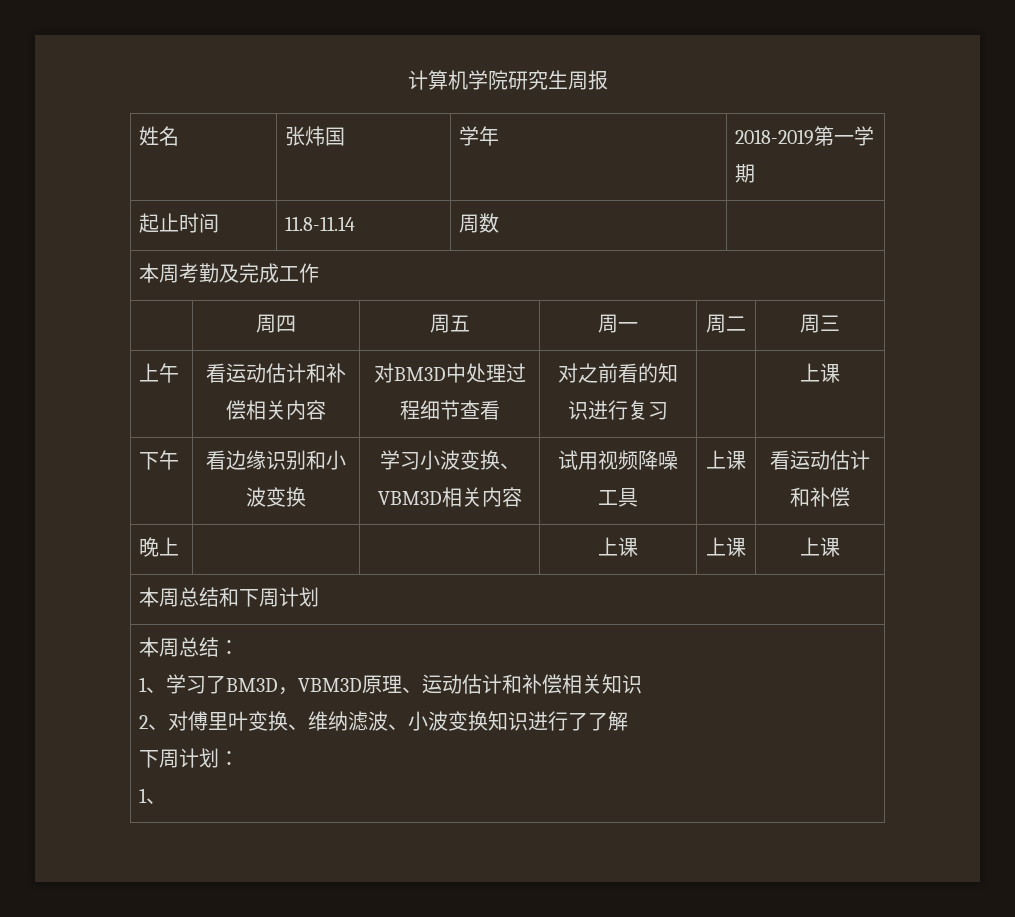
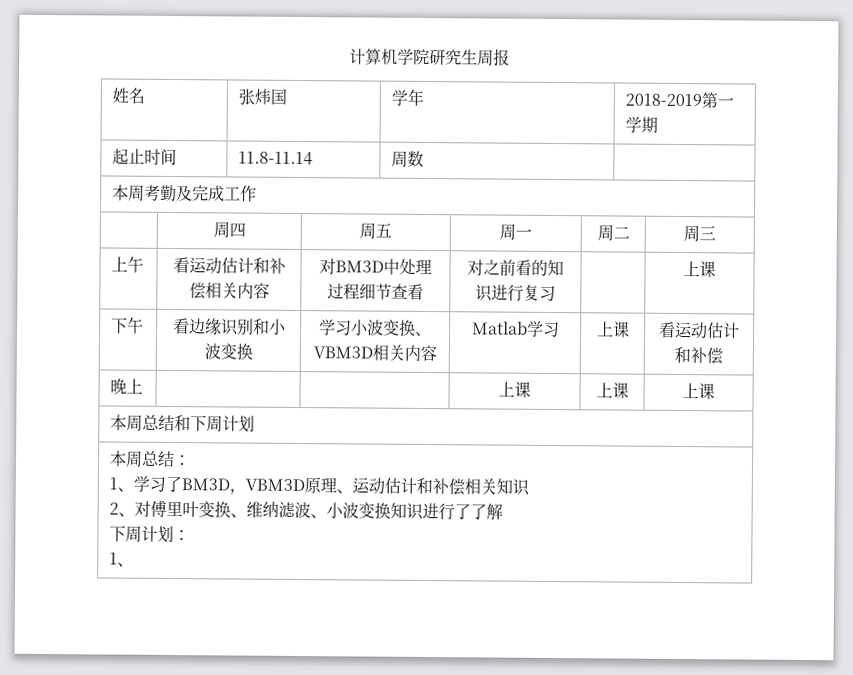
- 下午 | 看边缘识别和小波变换 | 学习小波变换、VBM3D相关内容 | 试用视频降噪工具 | 上课 | 看运动估计和补偿
+ 下午 | 看边缘识别和小波变换 | 学习小波变换、VBM3D相关内容 | Matlab学习 | 上课 | 看运动估计和补偿

